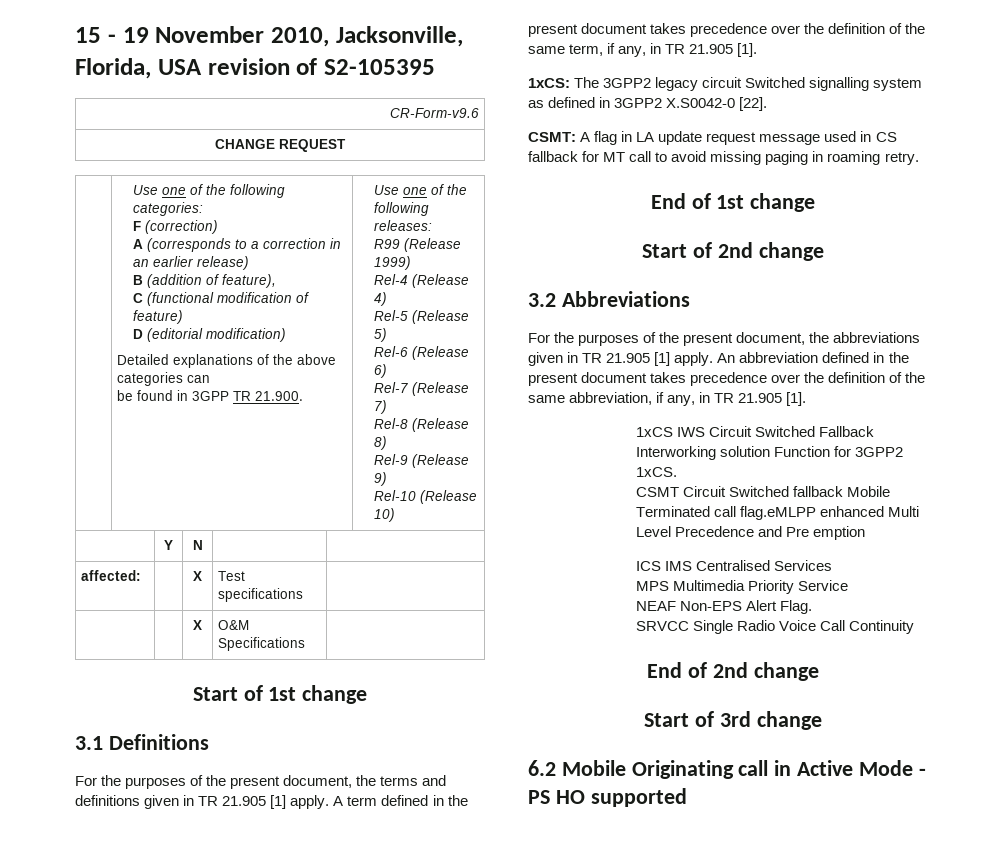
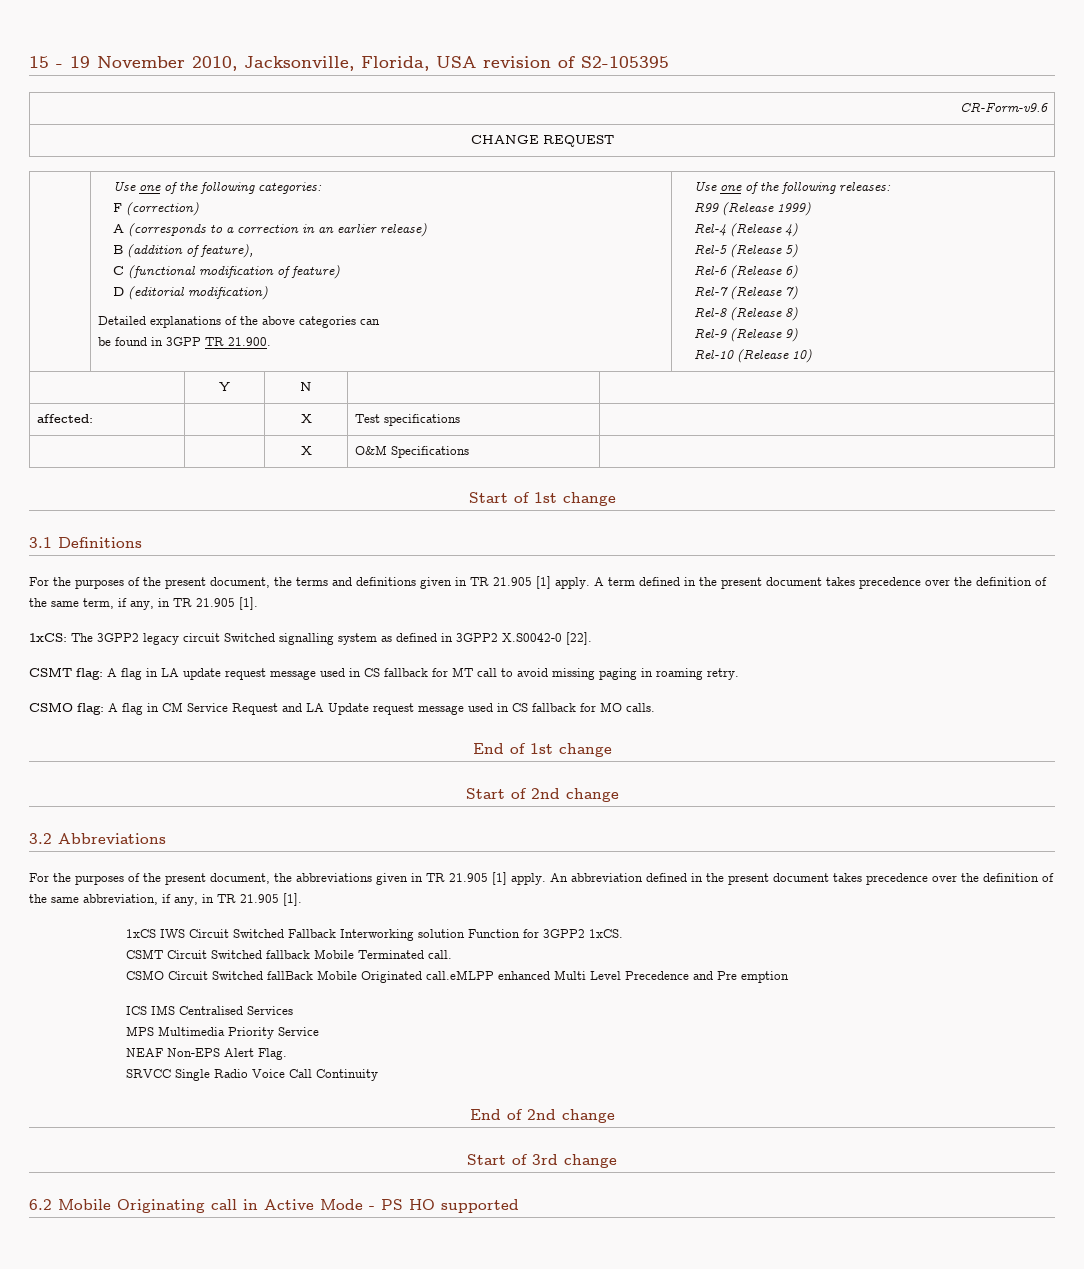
- CSMT: A flag in LA update request message used in CS fallback for MT call to avoid missing paging in roaming retry.
+ CSMT flag: A flag in LA update request message used in CS fallback for MT call to avoid missing paging in roaming retry.
+ CSMO flag: A flag in CM Service Request and LA Update request message used in CS fallback for MO calls.
- CSMT Circuit Switched fallback Mobile Terminated call flag.eMLPP enhanced Multi Level Precedence and Pre emption
+ CSMT Circuit Switched fallback Mobile Terminated call.
+ CSMO Circuit Switched fallBack Mobile Originated call.eMLPP enhanced Multi Level Precedence and Pre emption

